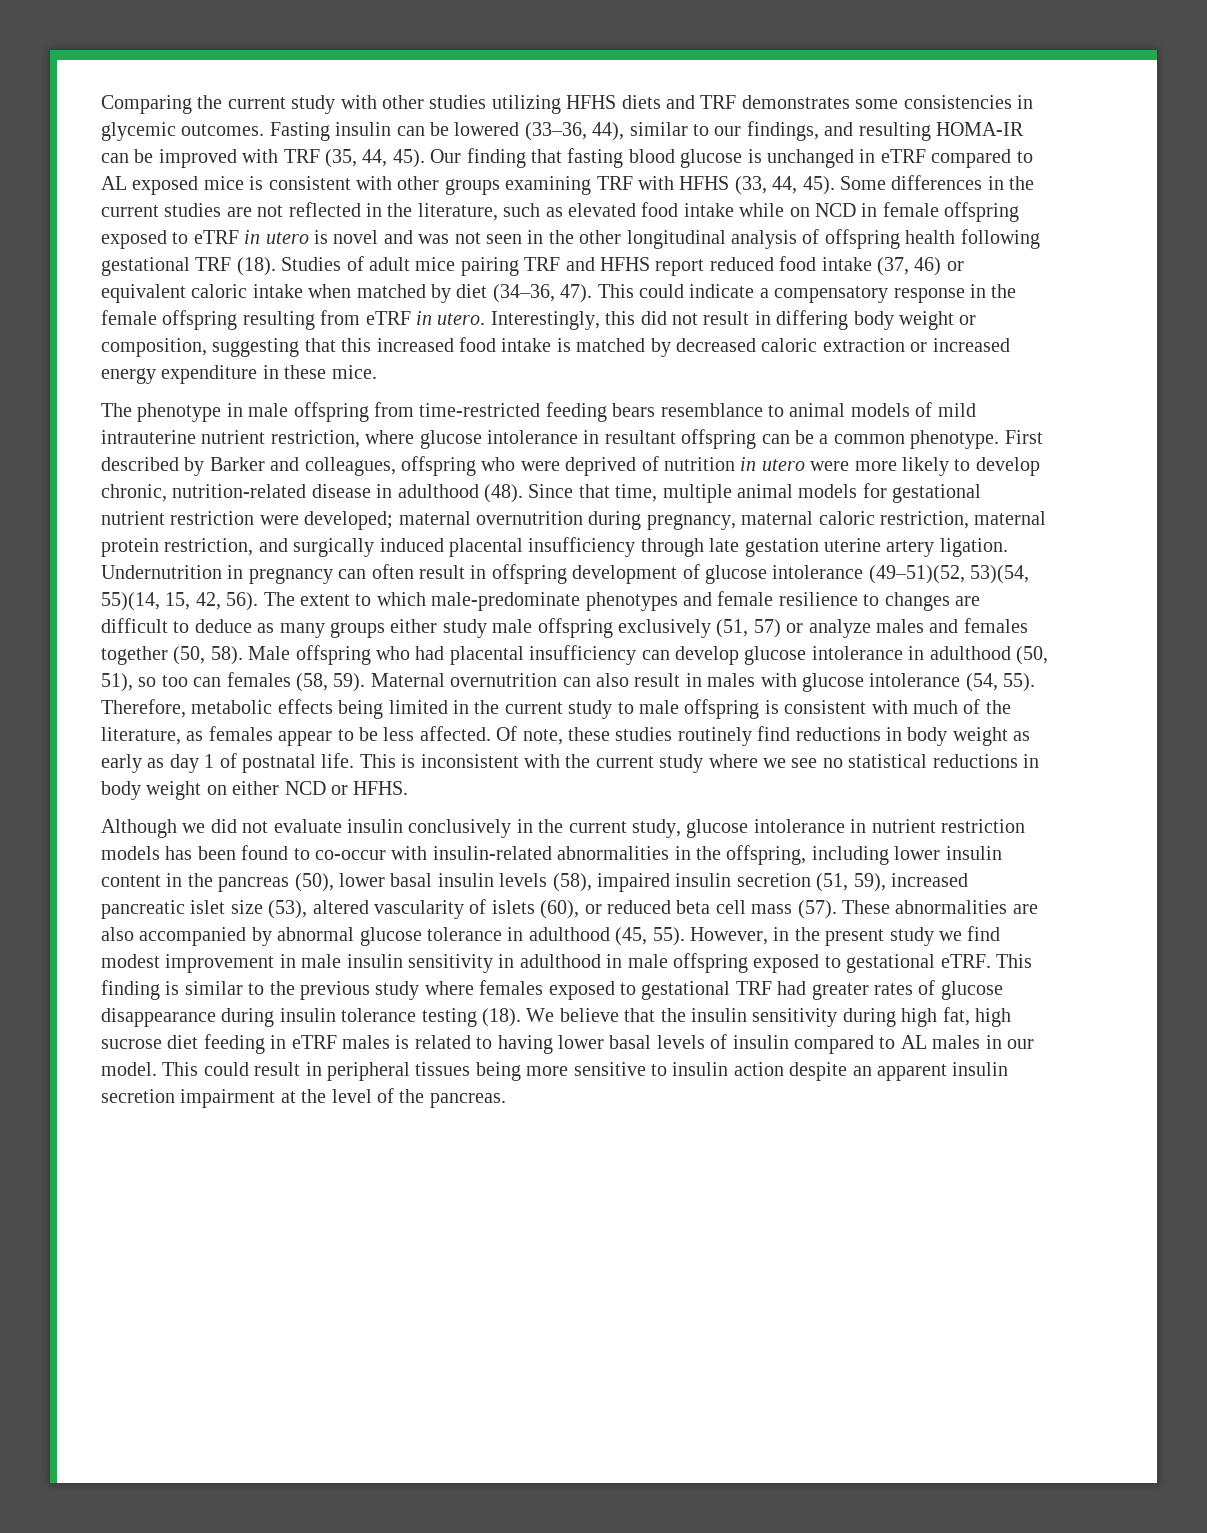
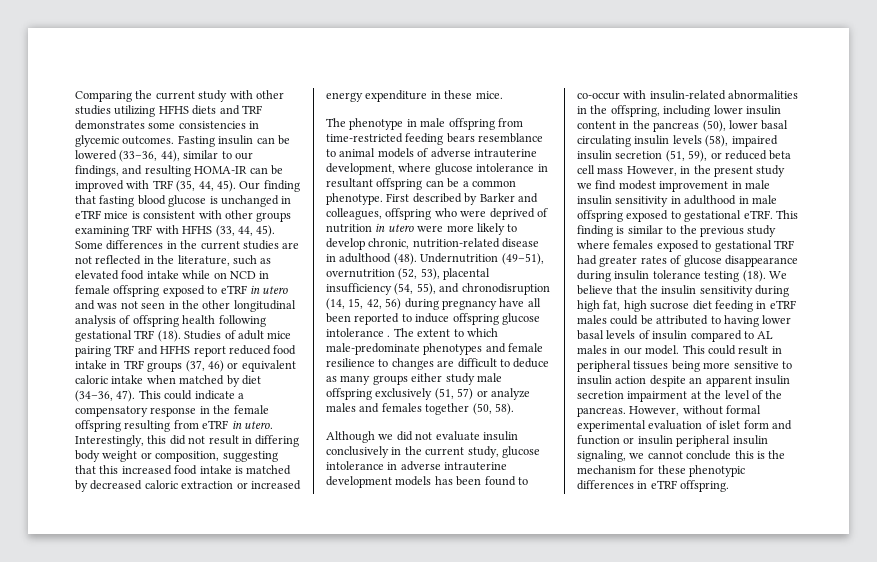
- Our finding that fasting blood glucose is unchanged in eTRF compared to AL exposed mice is consistent with other groups examining TRF with HFHS (33, 44, 45).
+ Our finding that fasting blood glucose is unchanged in eTRF mice is consistent with other groups examining TRF with HFHS (33, 44, 45).
- Some differences in the current studies are not reflected in the literature, such as elevated food intake while on NCD in female offspring exposed to eTRF in utero is novel and was not seen in the other longitudinal analysis of offspring health following gestational TRF (18).
+ Some differences in the current studies are not reflected in the literature, such as elevated food intake while on NCD in female offspring exposed to eTRF in utero and was not seen in the other longitudinal analysis of offspring health following gestational TRF (18).
- Studies of adult mice pairing TRF and HFHS report reduced food intake (37, 46) or equivalent caloric intake when matched by diet (34–36, 47).
+ Studies of adult mice pairing TRF and HFHS report reduced food intake in TRF groups (37, 46) or equivalent caloric intake when matched by diet (34–36, 47).
- The phenotype in male offspring from time-restricted feeding bears resemblance to animal models of mild intrauterine nutrient restriction, where glucose intolerance in resultant offspring can be a common phenotype.
+ The phenotype in male offspring from time-restricted feeding bears resemblance to animal models of adverse intrauterine development, where glucose intolerance in resultant offspring can be a common phenotype.
- Since that time, multiple animal models for gestational nutrient restriction were developed; maternal overnutrition during pregnancy, maternal caloric restriction, maternal protein restriction, and surgically induced placental insufficiency through late gestation uterine artery ligation. Undernutrition in pregnancy can often result in offspring development of glucose intolerance (49–51)(52, 53)(54, 55)(14, 15, 42, 56).
+ Undernutrition (49–51), overnutrition (52, 53), placental insufficiency (54, 55), and chronodisruption (14, 15, 42, 56) during pregnancy have all been reported to induce offspring glucose intolerance .
- Male offspring who had placental insufficiency can develop glucose intolerance in adulthood (50, 51), so too can females (58, 59). Maternal overnutrition can also result in males with glucose intolerance (54, 55). Therefore, metabolic effects being limited in the current study to male offspring is consistent with much of the literature, as females appear to be less affected. Of note, these studies routinely find reductions in body weight as early as day 1 of postnatal life. This is inconsistent with the current study where we see no statistical reductions in body weight on either NCD or HFHS.
- Although we did not evaluate insulin conclusively in the current study, glucose intolerance in nutrient restriction models has been found to co-occur with insulin-related abnormalities in the offspring, including lower insulin content in the pancreas (50), lower basal insulin levels (58), impaired insulin secretion (51, 59), increased pancreatic islet size (53), altered vascularity of islets (60), or reduced beta cell mass (57). These abnormalities are also accompanied by abnormal glucose tolerance in adulthood (45, 55). However, in the present study we find modest improvement in male insulin sensitivity in adulthood in male offspring exposed to gestational eTRF.
+ Although we did not evaluate insulin conclusively in the current study, glucose intolerance in adverse intrauterine development models has been found to co-occur with insulin-related abnormalities in the offspring, including lower insulin content in the pancreas (50), lower basal circulating insulin levels (58), impaired insulin secretion (51, 59), or reduced beta cell mass However, in the present study we find modest improvement in male insulin sensitivity in adulthood in male offspring exposed to gestational eTRF.
- We believe that the insulin sensitivity during high fat, high sucrose diet feeding in eTRF males is related to having lower basal levels of insulin compared to AL males in our model.
+ We believe that the insulin sensitivity during high fat, high sucrose diet feeding in eTRF males could be attributed to having lower basal levels of insulin compared to AL males in our model.
+ However, without formal experimental evaluation of islet form and function or insulin peripheral insulin signaling, we cannot conclude this is the mechanism for these phenotypic differences in eTRF offspring.

